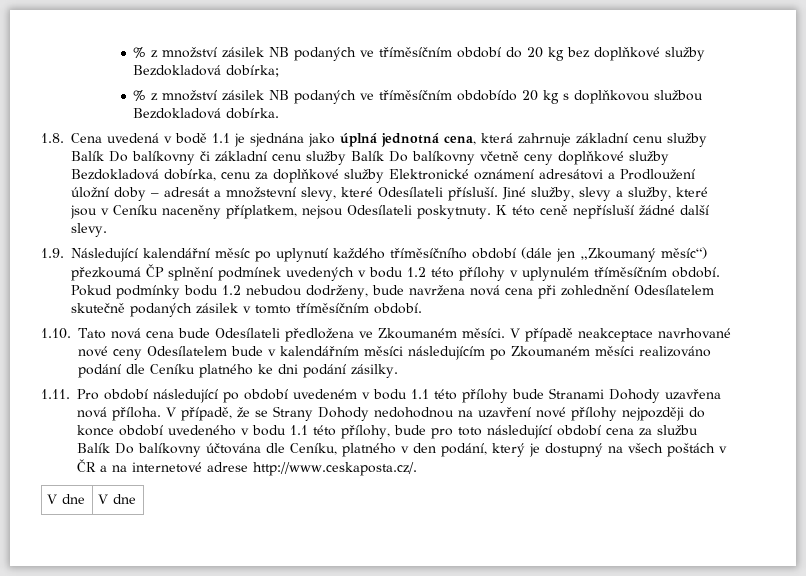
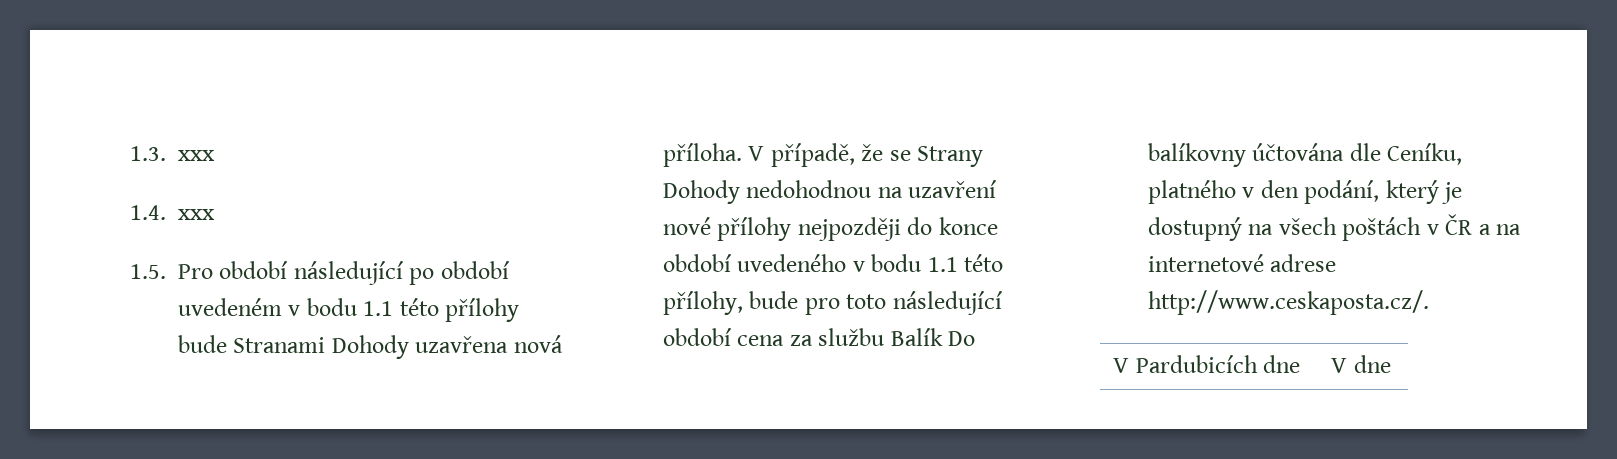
- % z množství zásilek NB podaných ve tříměsíčním období do 20 kg bez doplňkové služby Bezdokladová dobírka;
- % z množství zásilek NB podaných ve tříměsíčním obdobído 20 kg s doplňkovou službou Bezdokladová dobírka.
- 1.8. Cena uvedená v bodě 1.1 je sjednána jako úplná jednotná cena, která zahrnuje základní cenu služby Balík Do balíkovny či základní cenu služby Balík Do balíkovny včetně ceny doplňkové služby Bezdokladová dobírka, cenu za doplňkové služby Elektronické oznámení adresátovi a Prodloužení úložní doby – adresát a množstevní slevy, které Odesílateli přísluší. Jiné služby, slevy a služby, které jsou v Ceníku naceněny příplatkem, nejsou Odesílateli poskytnuty. K této ceně nepřísluší žádné další slevy.
- 1.9. Následující kalendářní měsíc po uplynutí každého tříměsíčního období (dále jen „Zkoumaný měsíc“) přezkoumá ČP splnění podmínek uvedených v bodu 1.2 této přílohy v uplynulém tříměsíčním období. Pokud podmínky bodu 1.2 nebudou dodrženy, bude navržena nová cena při zohlednění Odesílatelem skutečně podaných zásilek v tomto tříměsíčním období.
- 1.10. Tato nová cena bude Odesílateli předložena ve Zkoumaném měsíci. V případě neakceptace navrhované nové ceny Odesílatelem bude v kalendářním měsíci následujícím po Zkoumaném měsíci realizováno podání dle Ceníku platného ke dni podání zásilky.
- 1.11. Pro období následující po období uvedeném v bodu 1.1 této přílohy bude Stranami Dohody uzavřena nová příloha.
+ 1.3. xxx
+ 1.4. xxx
+ 1.5. Pro období následující po období uvedeném v bodu 1.1 této přílohy bude Stranami Dohody uzavřena nová příloha.
- V dne | V dne
+ V Pardubicích dne | V dne

